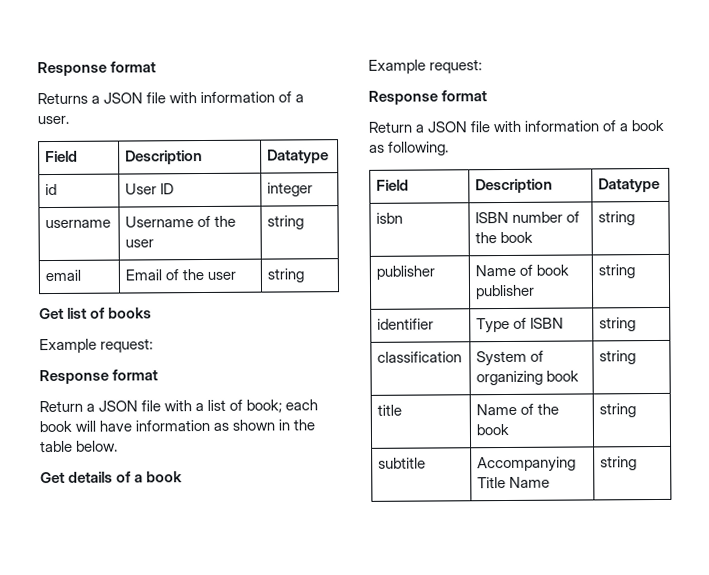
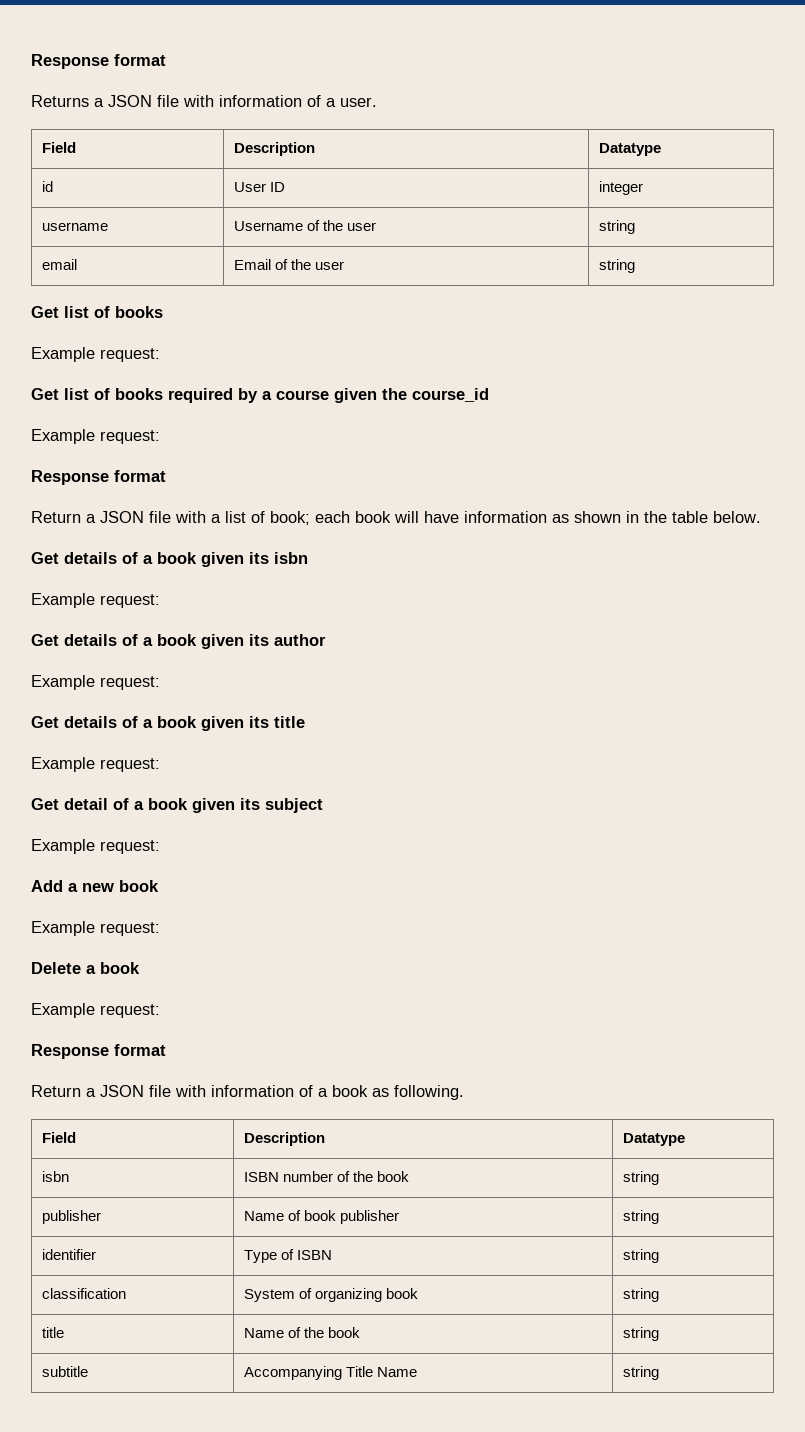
+ Get list of books required by a course given the course_id
+ Example request:
- Get details of a book
+ Get details of a book given its isbn
+ Example request:
+ Get details of a book given its author
+ Example request:
+ Get details of a book given its title
+ Example request:
+ Get detail of a book given its subject
+ Example request:
+ Add a new book
+ Example request:
+ Delete a book

